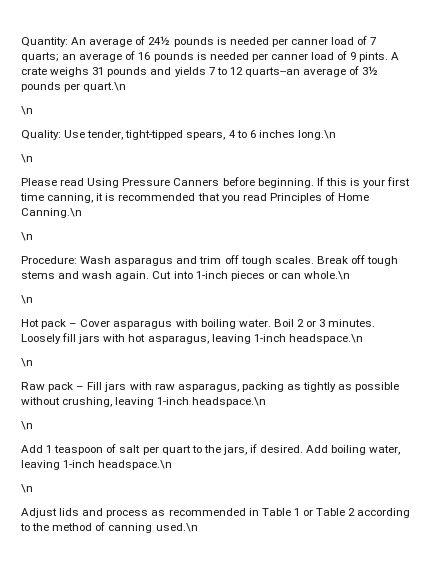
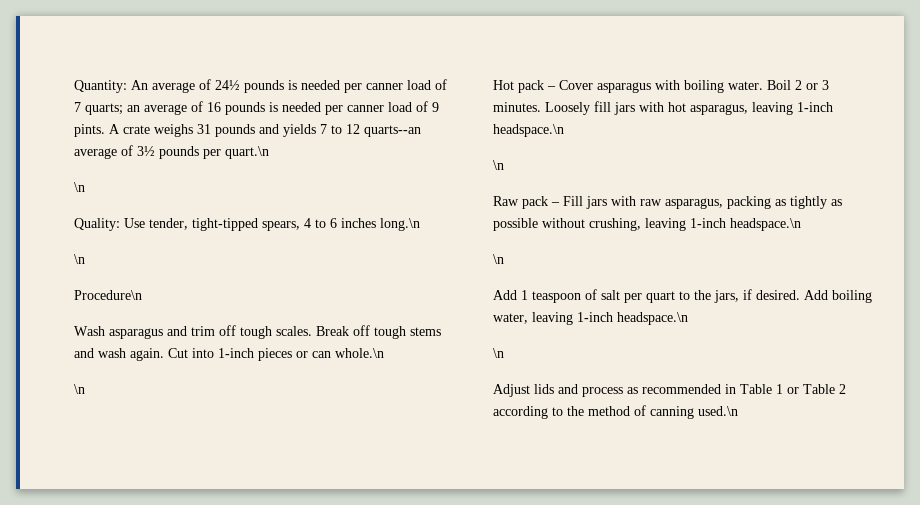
- Please read Using Pressure Canners before beginning. If this is your first time canning, it is recommended that you read Principles of Home Canning.\n
- \n
- Procedure: Wash asparagus and trim off tough scales.
+ Procedure\n
+ Wash asparagus and trim off tough scales.

